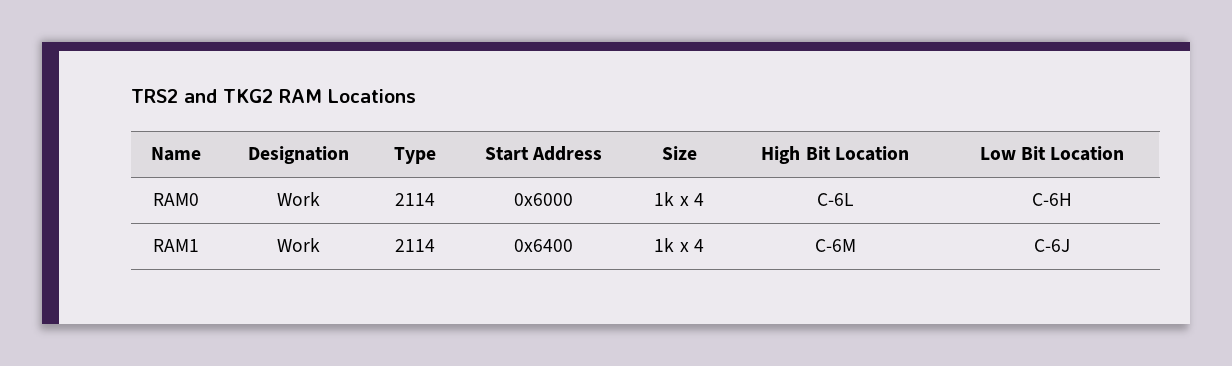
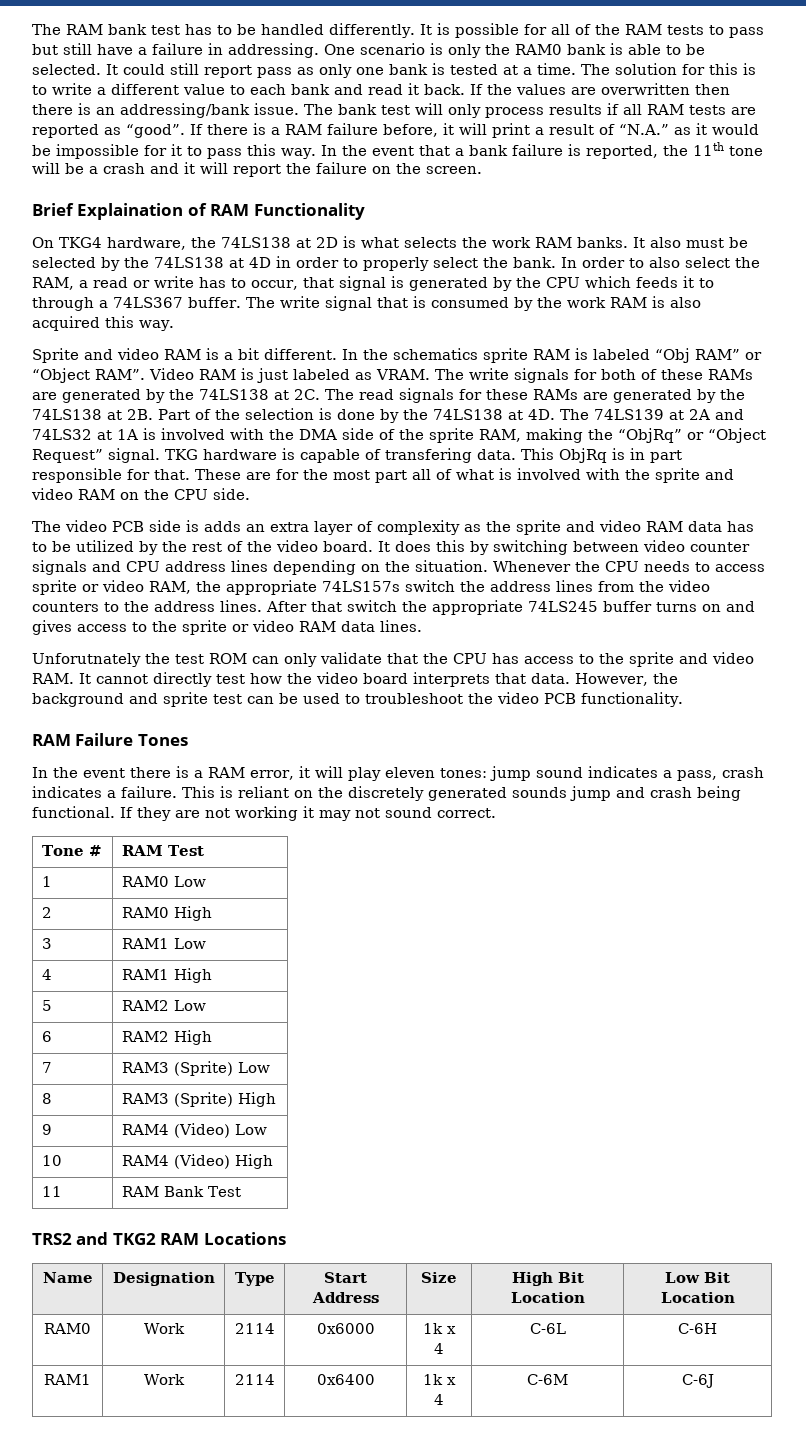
+ The RAM bank test has to be handled differently. It is possible for all of the RAM tests to pass but still have a failure in addressing. One scenario is only the RAM0 bank is able to be selected. It could still report pass as only one bank is tested at a time. The solution for this is to write a different value to each bank and read it back. If the values are overwritten then there is an addressing/bank issue. The bank test will only process results if all RAM tests are reported as “good”. If there is a RAM failure before, it will print a result of “N.A.” as it would be impossible for it to pass this way. In the event that a bank failure is reported, the 11th tone will be a crash and it will report the failure on the screen.
+ Brief Explaination of RAM Functionality
+ On TKG4 hardware, the 74LS138 at 2D is what selects the work RAM banks. It also must be selected by the 74LS138 at 4D in order to properly select the bank. In order to also select the RAM, a read or write has to occur, that signal is generated by the CPU which feeds it to through a 74LS367 buffer. The write signal that is consumed by the work RAM is also acquired this way.
+ Sprite and video RAM is a bit different. In the schematics sprite RAM is labeled “Obj RAM” or “Object RAM”. Video RAM is just labeled as VRAM. The write signals for both of these RAMs are generated by the 74LS138 at 2C. The read signals for these RAMs are generated by the 74LS138 at 2B. Part of the selection is done by the 74LS138 at 4D. The 74LS139 at 2A and 74LS32 at 1A is involved with the DMA side of the sprite RAM, making the “ObjRq” or “Object Request” signal. TKG hardware is capable of transfering data. This ObjRq is in part responsible for that. These are for the most part all of what is involved with the sprite and video RAM on the CPU side.
+ The video PCB side is adds an extra layer of complexity as the sprite and video RAM data has to be utilized by the rest of the video board. It does this by switching between video counter signals and CPU address lines depending on the situation. Whenever the CPU needs to access sprite or video RAM, the appropriate 74LS157s switch the address lines from the video counters to the address lines. After that switch the appropriate 74LS245 buffer turns on and gives access to the sprite or video RAM data lines.
+ Unforutnately the test ROM can only validate that the CPU has access to the sprite and video RAM. It cannot directly test how the video board interprets that data. However, the background and sprite test can be used to troubleshoot the video PCB functionality.
+ RAM Failure Tones
+ In the event there is a RAM error, it will play eleven tones: jump sound indicates a pass, crash indicates a failure. This is reliant on the discretely generated sounds jump and crash being functional. If they are not working it may not sound correct.
+ Tone # | RAM Test
+ 1 | RAM0 Low
+ 2 | RAM0 High
+ 3 | RAM1 Low
+ 4 | RAM1 High
+ 5 | RAM2 Low
+ 6 | RAM2 High
+ 7 | RAM3 (Sprite) Low
+ 8 | RAM3 (Sprite) High
+ 9 | RAM4 (Video) Low
+ 10 | RAM4 (Video) High
+ 11 | RAM Bank Test

